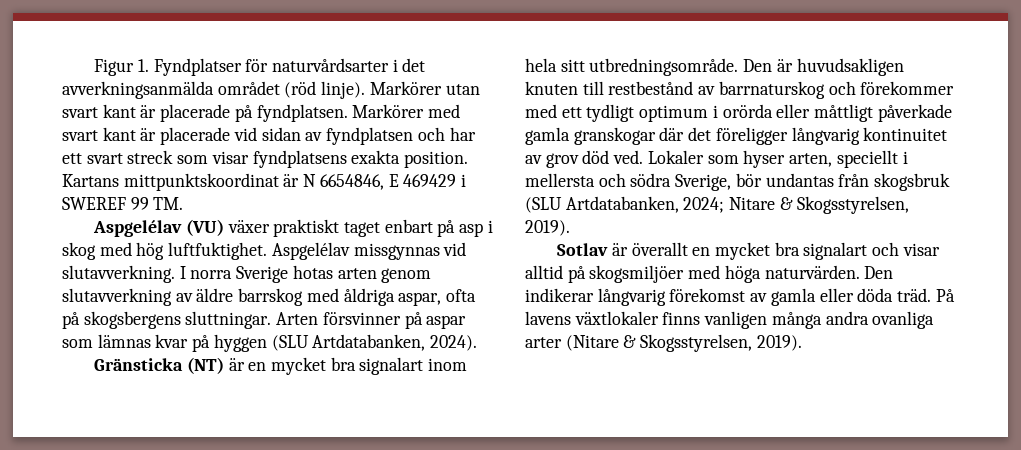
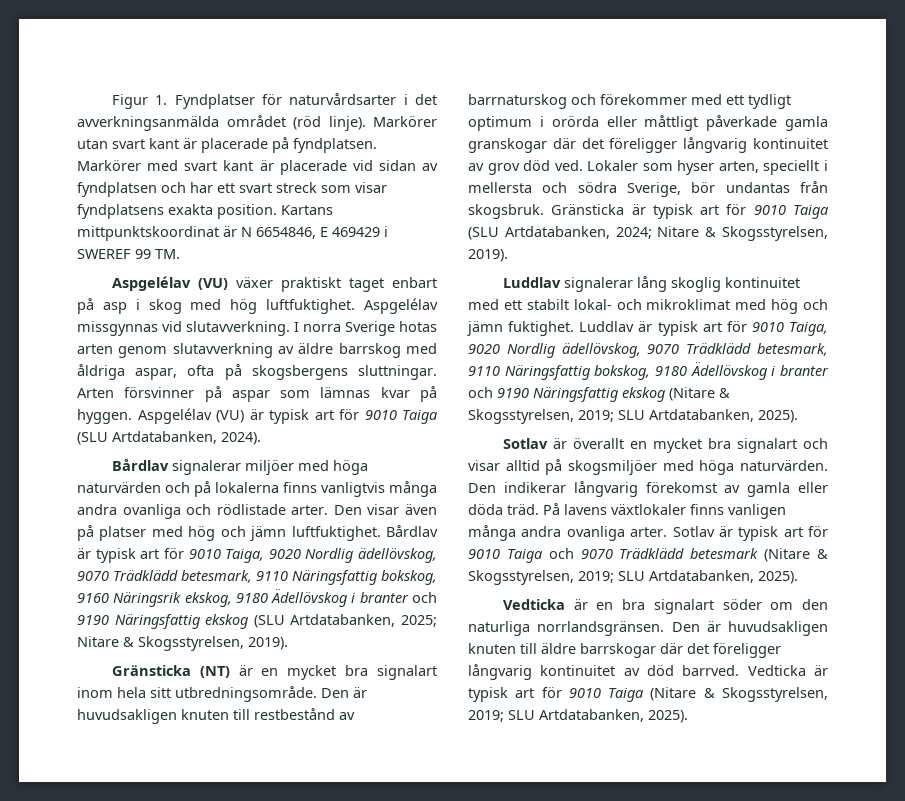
- Arten försvinner på aspar som lämnas kvar på hyggen (SLU Artdatabanken, 2024).
+ Arten försvinner på aspar som lämnas kvar på hyggen. Aspgelélav (VU) är typisk art för 9010 Taiga (SLU Artdatabanken, 2024).
+ Bårdlav signalerar miljöer med höga naturvärden och på lokalerna finns vanligtvis många andra ovanliga och rödlistade arter. Den visar även på platser med hög och jämn luftfuktighet. Bårdlav är typisk art för 9010 Taiga, 9020 Nordlig ädellövskog, 9070 Trädklädd betesmark, 9110 Näringsfattig bokskog, 9160 Näringsrik ekskog, 9180 Ädellövskog i branter och 9190 Näringsfattig ekskog (SLU Artdatabanken, 2025; Nitare & Skogsstyrelsen, 2019).
- Lokaler som hyser arten, speciellt i mellersta och södra Sverige, bör undantas från skogsbruk (SLU Artdatabanken, 2024; Nitare & Skogsstyrelsen, 2019).
+ Lokaler som hyser arten, speciellt i mellersta och södra Sverige, bör undantas från skogsbruk. Gränsticka är typisk art för 9010 Taiga (SLU Artdatabanken, 2024; Nitare & Skogsstyrelsen, 2019).
+ Luddlav signalerar lång skoglig kontinuitet med ett stabilt lokal- och mikroklimat med hög och jämn fuktighet. Luddlav är typisk art för 9010 Taiga, 9020 Nordlig ädellövskog, 9070 Trädklädd betesmark, 9110 Näringsfattig bokskog, 9180 Ädellövskog i branter och 9190 Näringsfattig ekskog (Nitare & Skogsstyrelsen, 2019; SLU Artdatabanken, 2025).
- På lavens växtlokaler finns vanligen många andra ovanliga arter (Nitare & Skogsstyrelsen, 2019).
+ På lavens växtlokaler finns vanligen många andra ovanliga arter. Sotlav är typisk art för 9010 Taiga och 9070 Trädklädd betesmark (Nitare & Skogsstyrelsen, 2019; SLU Artdatabanken, 2025).
+ Vedticka är en bra signalart söder om den naturliga norrlandsgränsen. Den är huvudsakligen knuten till äldre barrskogar där det föreligger långvarig kontinuitet av död barrved. Vedticka är typisk art för 9010 Taiga (Nitare & Skogsstyrelsen, 2019; SLU Artdatabanken, 2025).

